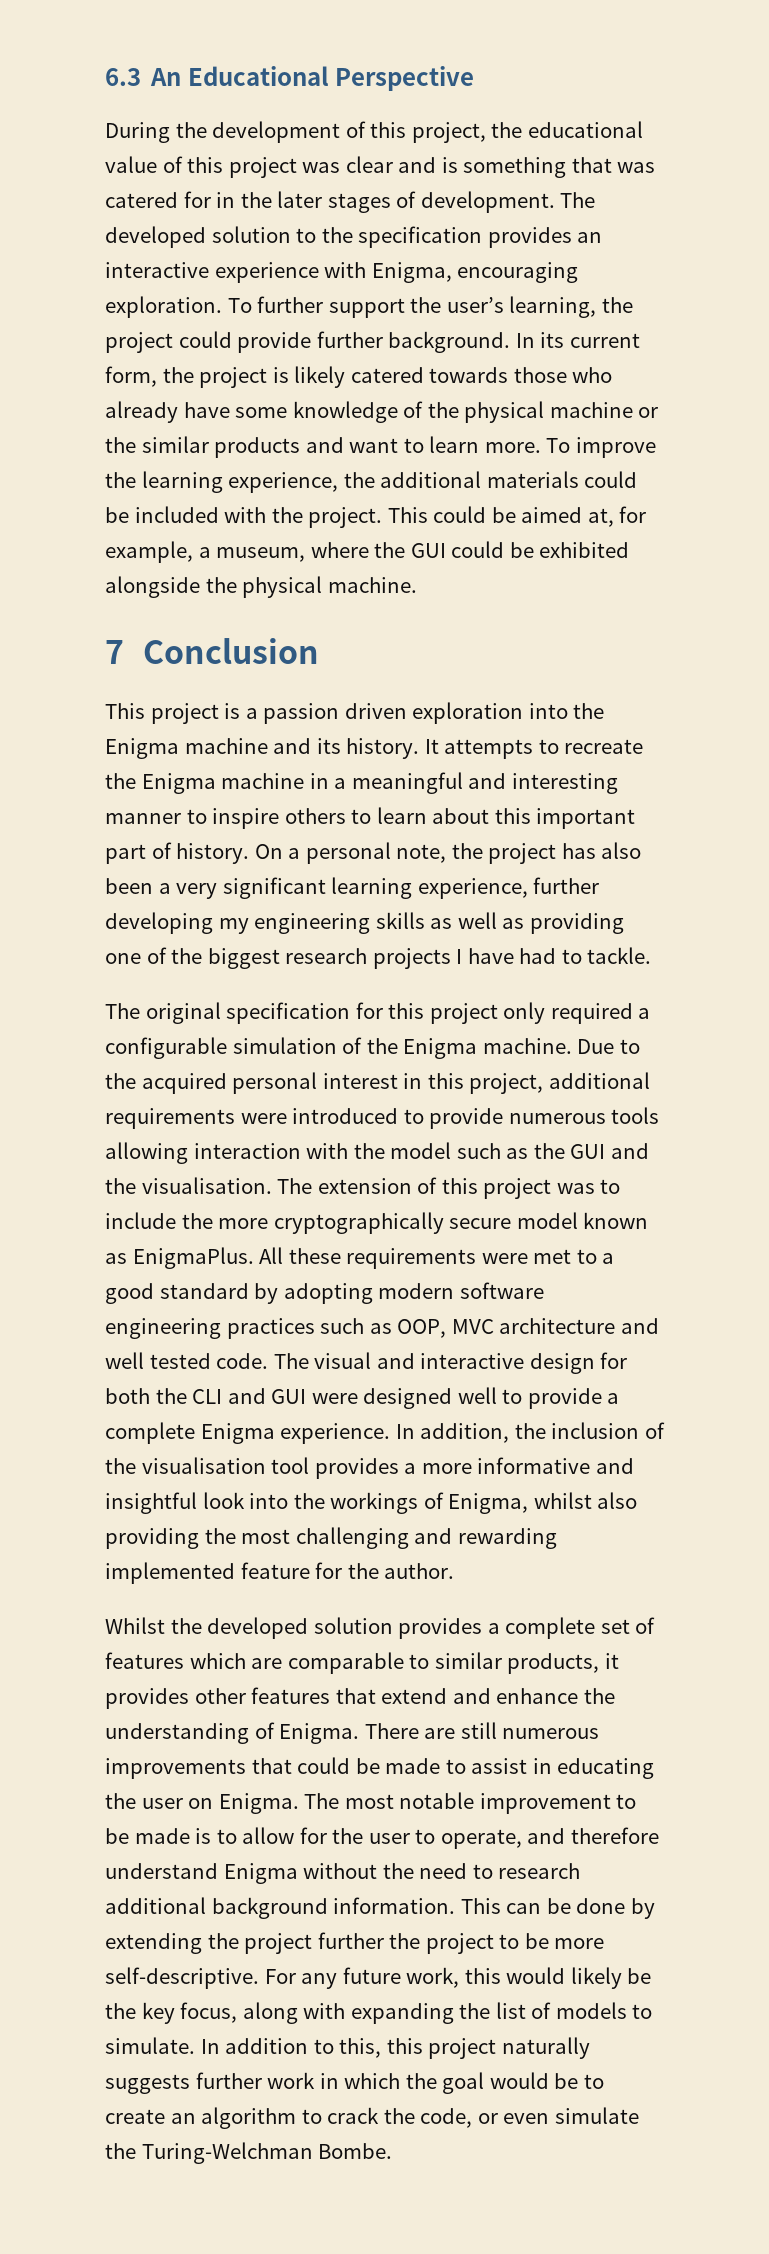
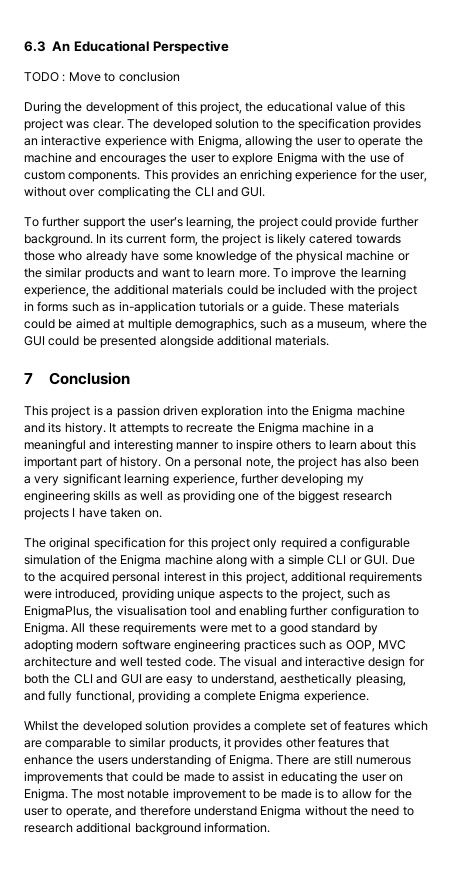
+ TODO : Move to conclusion
- During the development of this project, the educational value of this project was clear and is something that was catered for in the later stages of development.
+ During the development of this project, the educational value of this project was clear.
- The developed solution to the specification provides an interactive experience with Enigma, encouraging exploration. To further support the user’s learning, the project could provide further background.
+ The developed solution to the specification provides an interactive experience with Enigma, allowing the user to operate the machine and encourages the user to explore Enigma with the use of custom components. This provides an enriching experience for the user, without over complicating the CLI and GUI.
+ To further support the user’s learning, the project could provide further background.
- To improve the learning experience, the additional materials could be included with the project. This could be aimed at, for example, a museum, where the GUI could be exhibited alongside the physical machine.
+ To improve the learning experience, the additional materials could be included with the project in forms such as in-application tutorials or a guide. These materials could be aimed at multiple demographics, such as a museum, where the GUI could be presented alongside additional materials.
- On a personal note, the project has also been a very significant learning experience, further developing my engineering skills as well as providing one of the biggest research projects I have had to tackle.
+ On a personal note, the project has also been a very significant learning experience, further developing my engineering skills as well as providing one of the biggest research projects I have taken on.
- The original specification for this project only required a configurable simulation of the Enigma machine. Due to the acquired personal interest in this project, additional requirements were introduced to provide numerous tools allowing interaction with the model such as the GUI and the visualisation. The extension of this project was to include the more cryptographically secure model known as EnigmaPlus.
+ The original specification for this project only required a configurable simulation of the Enigma machine along with a simple CLI or GUI. Due to the acquired personal interest in this project, additional requirements were introduced, providing unique aspects to the project, such as EnigmaPlus, the visualisation tool and enabling further configuration to Enigma.
- The visual and interactive design for both the CLI and GUI were designed well to provide a complete Enigma experience. In addition, the inclusion of the visualisation tool provides a more informative and insightful look into the workings of Enigma, whilst also providing the most challenging and rewarding implemented feature for the author.
+ The visual and interactive design for both the CLI and GUI are easy to understand, aesthetically pleasing, and fully functional, providing a complete Enigma experience.
- Whilst the developed solution provides a complete set of features which are comparable to similar products, it provides other features that extend and enhance the understanding of Enigma.
+ Whilst the developed solution provides a complete set of features which are comparable to similar products, it provides other features that enhance the users understanding of Enigma.
- This can be done by extending the project further the project to be more self-descriptive. For any future work, this would likely be the key focus, along with expanding the list of models to simulate. In addition to this, this project naturally suggests further work in which the goal would be to create an algorithm to crack the code, or even simulate the Turing-Welchman Bombe.

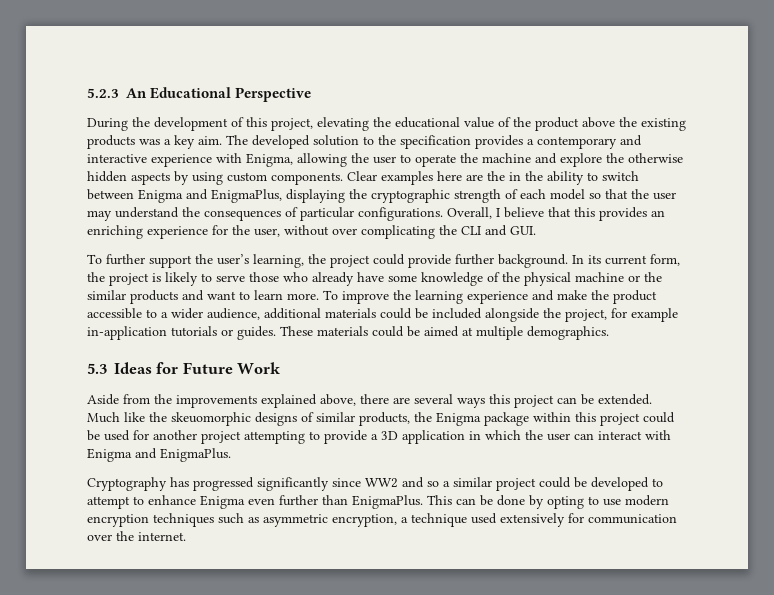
- 6.3 An Educational Perspective
+ 5.2.3 An Educational Perspective
- TODO : Move to conclusion
- During the development of this project, the educational value of this project was clear.
+ During the development of this project, elevating the educational value of the product above the existing products was a key aim.
- The developed solution to the specification provides an interactive experience with Enigma, allowing the user to operate the machine and encourages the user to explore Enigma with the use of custom components. This provides an enriching experience for the user, without over complicating the CLI and GUI.
+ The developed solution to the specification provides a contemporary and interactive experience with Enigma, allowing the user to operate the machine and explore the otherwise hidden aspects by using custom components. Clear examples here are the in the ability to switch between Enigma and EnigmaPlus, displaying the cryptographic strength of each model so that the user may understand the consequences of particular configurations. Overall, I believe that this provides an enriching experience for the user, without over complicating the CLI and GUI.
- In its current form, the project is likely catered towards those who already have some knowledge of the physical machine or the similar products and want to learn more.
+ In its current form, the project is likely to serve those who already have some knowledge of the physical machine or the similar products and want to learn more.
- To improve the learning experience, the additional materials could be included with the project in forms such as in-application tutorials or a guide.
+ To improve the learning experience and make the product accessible to a wider audience, additional materials could be included alongside the project, for example in-application tutorials or guides.
- These materials could be aimed at multiple demographics, such as a museum, where the GUI could be presented alongside additional materials.
- 7 Conclusion
- This project is a passion driven exploration into the Enigma machine and its history. It attempts to recreate the Enigma machine in a meaningful and interesting manner to inspire others to learn about this important part of history. On a personal note, the project has also been a very significant learning experience, further developing my engineering skills as well as providing one of the biggest research projects I have taken on.
- The original specification for this project only required a configurable simulation of the Enigma machine along with a simple CLI or GUI. Due to the acquired personal interest in this project, additional requirements were introduced, providing unique aspects to the project, such as EnigmaPlus, the visualisation tool and enabling further configuration to Enigma. All these requirements were met to a good standard by adopting modern software engineering practices such as OOP, MVC architecture and well tested code. The visual and interactive design for both the CLI and GUI are easy to understand, aesthetically pleasing, and fully functional, providing a complete Enigma experience.
- Whilst the developed solution provides a complete set of features which are comparable to similar products, it provides other features that enhance the users understanding of Enigma. There are still numerous improvements that could be made to assist in educating the user on Enigma. The most notable improvement to be made is to allow for the user to operate, and therefore understand Enigma without the need to research additional background information.
+ These materials could be aimed at multiple demographics.
+ 5.3 Ideas for Future Work
+ Aside from the improvements explained above, there are several ways this project can be extended. Much like the skeuomorphic designs of similar products, the Enigma package within this project could be used for another project attempting to provide a 3D application in which the user can interact with Enigma and EnigmaPlus.
+ Cryptography has progressed significantly since WW2 and so a similar project could be developed to attempt to enhance Enigma even further than EnigmaPlus. This can be done by opting to use modern encryption techniques such as asymmetric encryption, a technique used extensively for communication over the internet.

